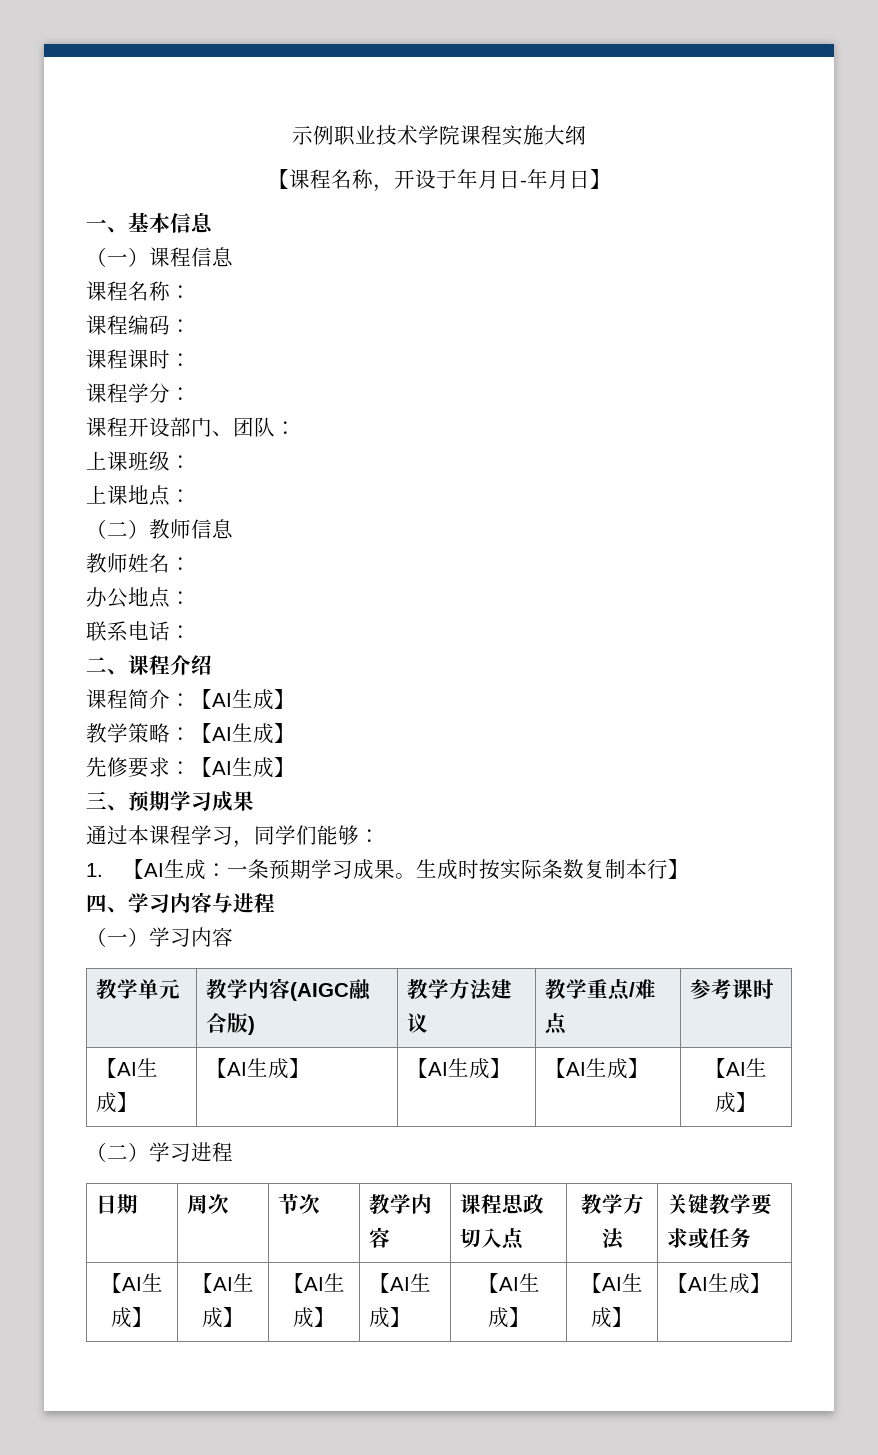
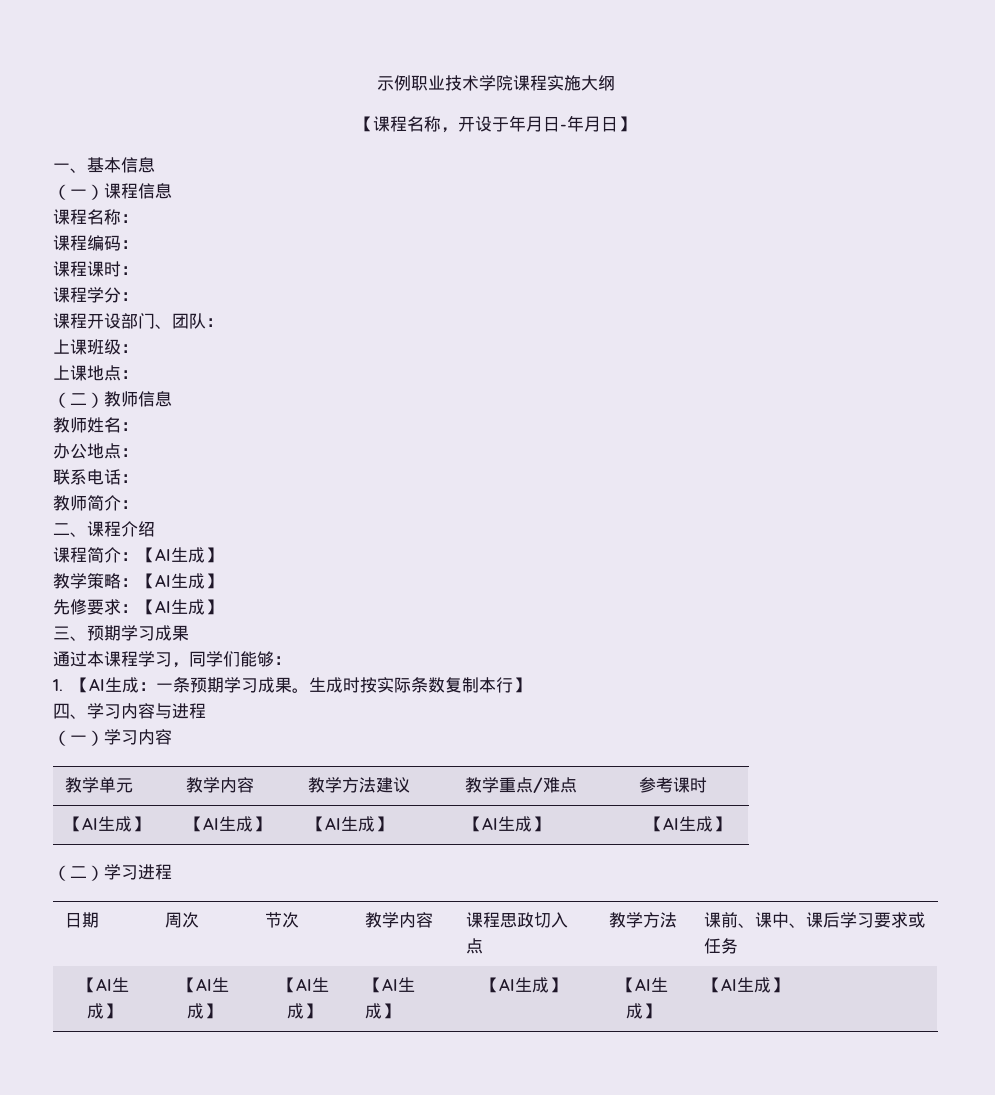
+ 教师简介：
- 教学单元 | 教学内容(AIGC融合版) | 教学方法建议 | 教学重点/难点 | 参考课时
+ 教学单元 | 教学内容 | 教学方法建议 | 教学重点/难点 | 参考课时
- 日期 | 周次 | 节次 | 教学内容 | 课程思政切入点 | 教学方法 | 关键教学要求或任务
+ 日期 | 周次 | 节次 | 教学内容 | 课程思政切入点 | 教学方法 | 课前、课中、课后学习要求或任务

